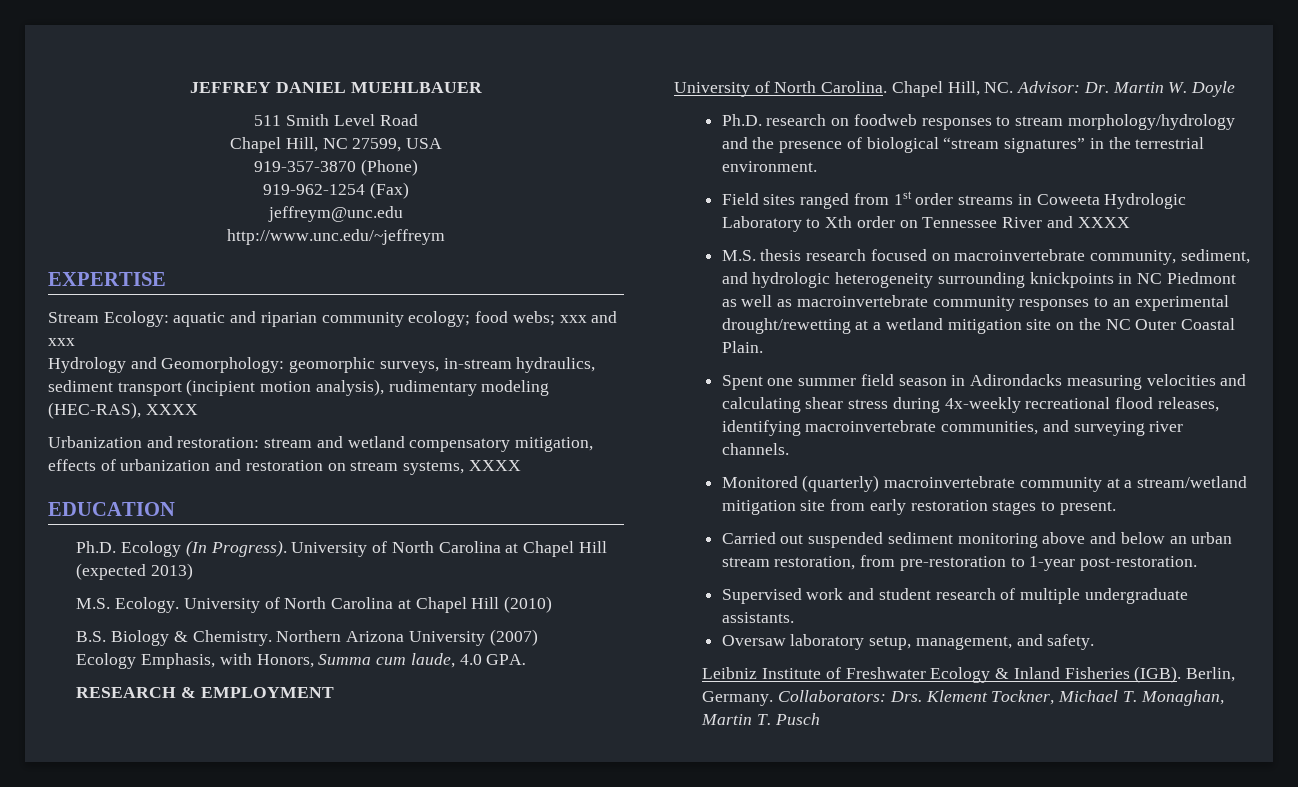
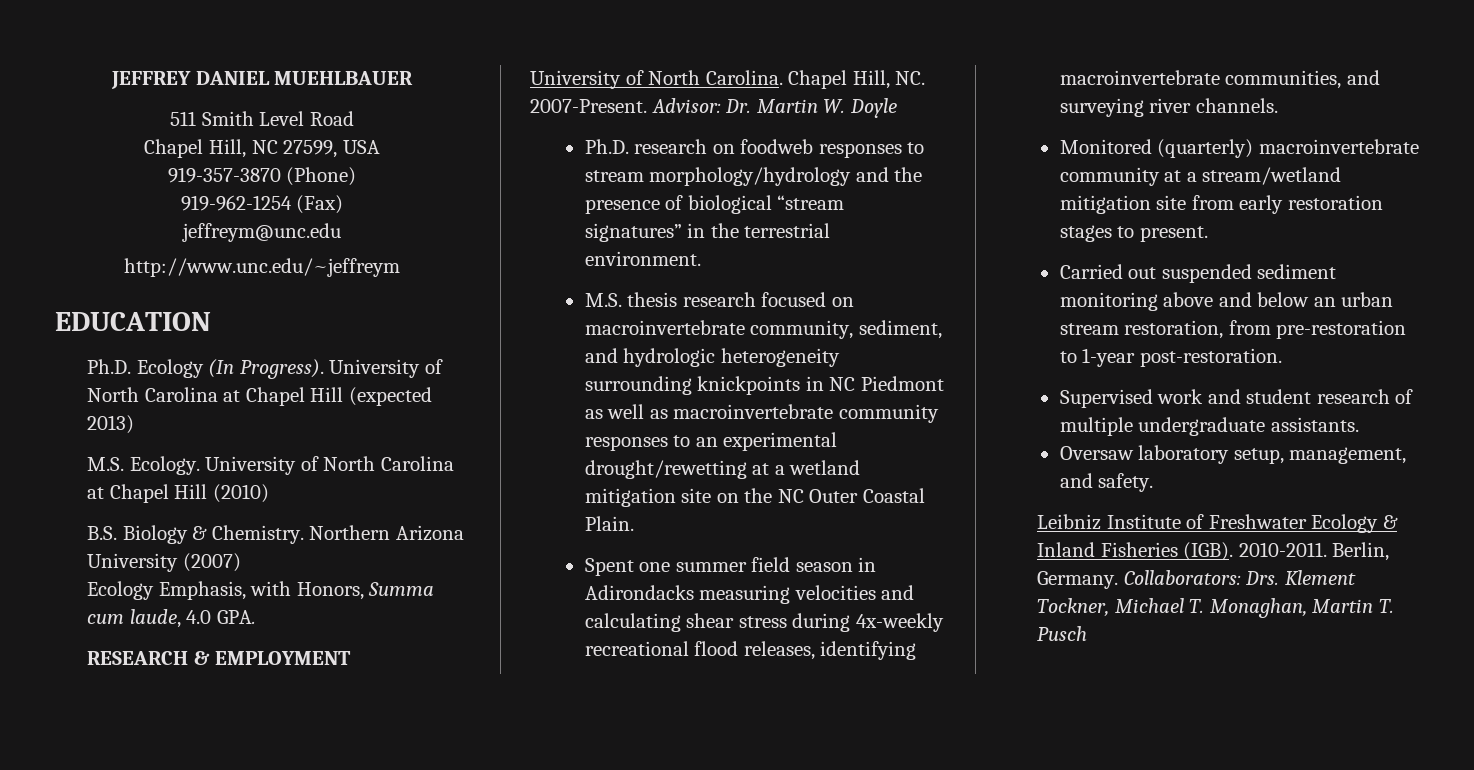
- EXPERTISE
- Stream Ecology: aquatic and riparian community ecology; food webs; xxx and xxx
- Hydrology and Geomorphology: geomorphic surveys, in-stream hydraulics, sediment transport (incipient motion analysis), rudimentary modeling (HEC-RAS), XXXX
- Urbanization and restoration: stream and wetland compensatory mitigation, effects of urbanization and restoration on stream systems, XXXX
- Chapel Hill, NC. Advisor: Dr. Martin W. Doyle
+ Chapel Hill, NC. 2007-Present. Advisor: Dr. Martin W. Doyle
- Field sites ranged from 1st order streams in Coweeta Hydrologic Laboratory to Xth order on Tennessee River and XXXX
+ 2010-2011.

